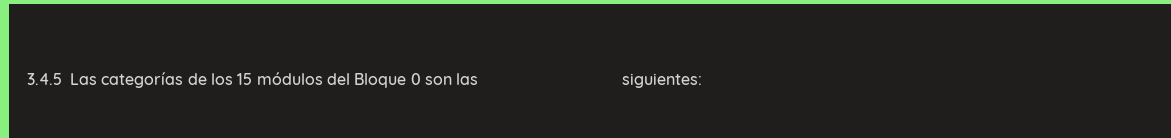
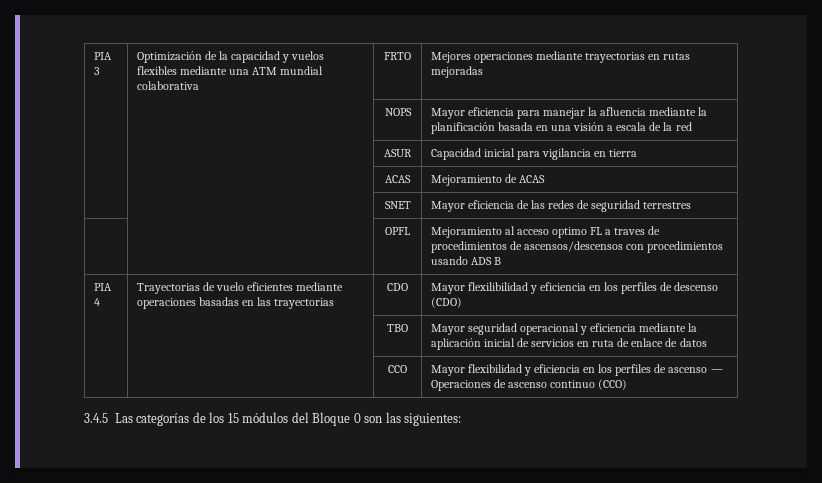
+ PIA 3 | Optimización de la capacidad y vuelos flexibles mediante una ATM mundial colaborativa | FRTO | Mejores operaciones mediante trayectorias en rutas mejoradas
+ | | NOPS | Mayor eficiencia para manejar la afluencia mediante la planificación basada en una visión a escala de la red
+ | | ASUR | Capacidad inicial para vigilancia en tierra
+ | | ACAS | Mejoramiento de ACAS
+ | | SNET | Mayor eficiencia de las redes de seguridad terrestres
+ | | OPFL | Mejoramiento al acceso optimo FL a traves de procedimientos de ascensos/descensos con procedimientos usando ADS B
+ PIA 4 | Trayectorias de vuelo eficientes mediante operaciones basadas en las trayectorias | CDO | Mayor flexilibilidad y eficiencia en los perfiles de descenso (CDO)
+ | | TBO | Mayor seguridad operacional y eficiencia mediante la aplicación inicial de servicios en ruta de enlace de datos
+ | | CCO | Mayor flexibilidad y eficiencia en los perfiles de ascenso — Operaciones de ascenso continuo (CCO)

